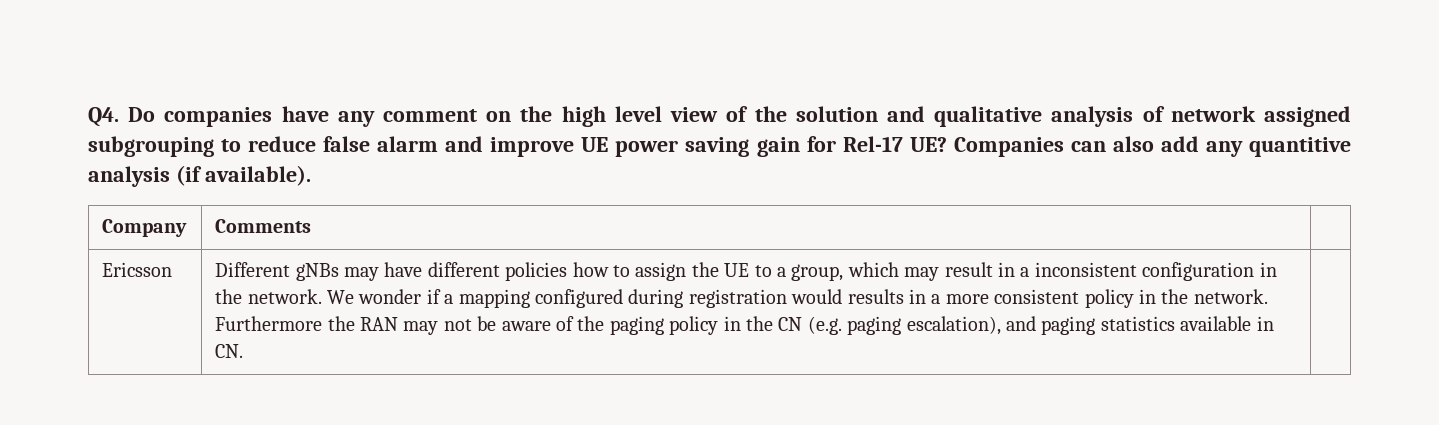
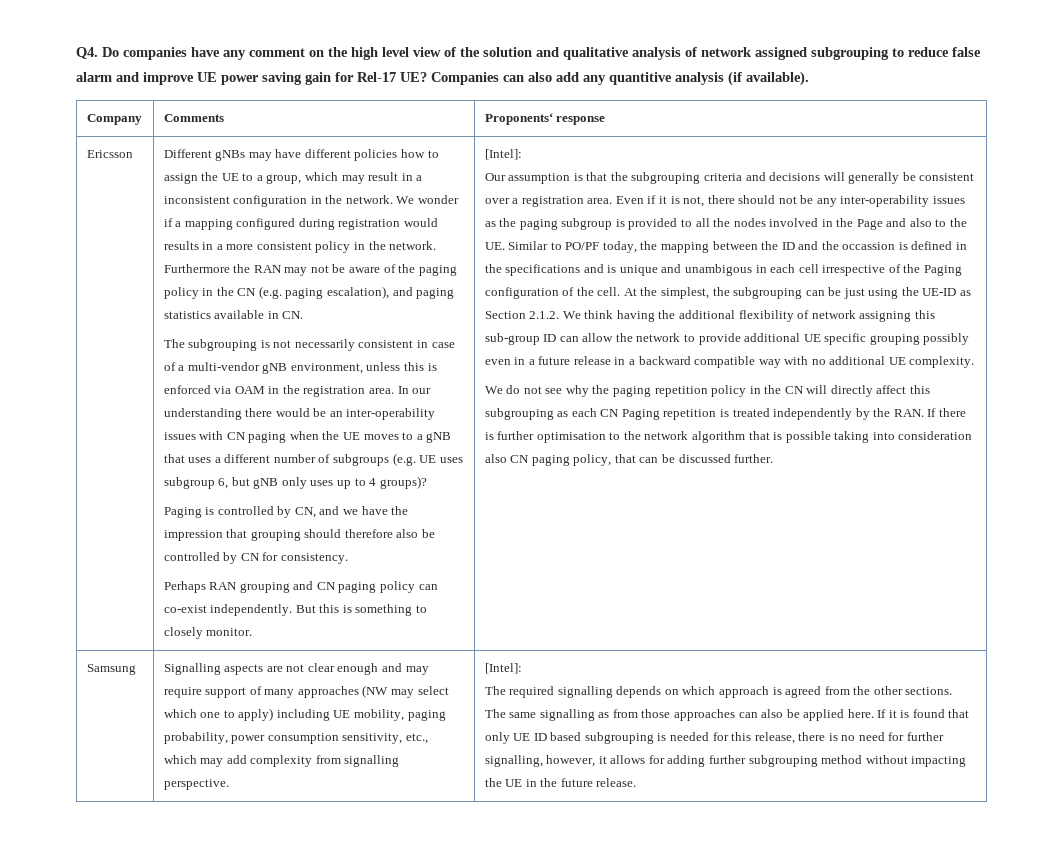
- Company | Comments |
+ Company | Comments | Proponents‘ response
+ The subgrouping is not necessarily consistent in case of a multi-vendor gNB environment, unless this is enforced via OAM in the registration area. In our understanding there would be an inter-operability issues with CN paging when the UE moves to a gNB that uses a different number of subgroups (e.g. UE uses subgroup 6, but gNB only uses up to 4 groups)?
+ Paging is controlled by CN, and we have the impression that grouping should therefore also be controlled by CN for consistency.
+ Perhaps RAN grouping and CN paging policy can co-exist independently. But this is something to closely monitor. | [Intel]:
+ Our assumption is that the subgrouping criteria and decisions will generally be consistent over a registration area. Even if it is not, there should not be any inter-operability issues as the paging subgroup is provided to all the nodes involved in the Page and also to the UE. Similar to PO/PF today, the mapping between the ID and the occassion is defined in the specifications and is unique and unambigous in each cell irrespective of the Paging configuration of the cell. At the simplest, the subgrouping can be just using the UE-ID as Section 2.1.2. We think having the additional flexibility of network assigning this sub-group ID can allow the network to provide additional UE specific grouping possibly even in a future release in a backward compatible way with no additional UE complexity.
+ We do not see why the paging repetition policy in the CN will directly affect this subgrouping as each CN Paging repetition is treated independently by the RAN. If there is further optimisation to the network algorithm that is possible taking into consideration also CN paging policy, that can be discussed further.
+ Samsung | Signalling aspects are not clear enough and may require support of many approaches (NW may select which one to apply) including UE mobility, paging probability, power consumption sensitivity, etc., which may add complexity from signalling perspective. | [Intel]:
+ The required signalling depends on which approach is agreed from the other sections. The same signalling as from those approaches can also be applied here. If it is found that only UE ID based subgrouping is needed for this release, there is no need for further signalling, however, it allows for adding further subgrouping method without impacting the UE in the future release.

